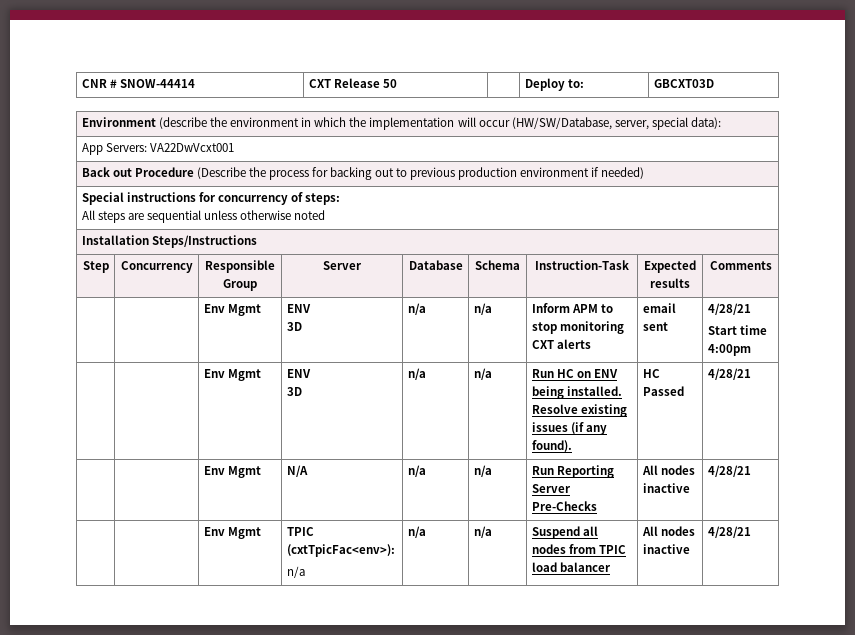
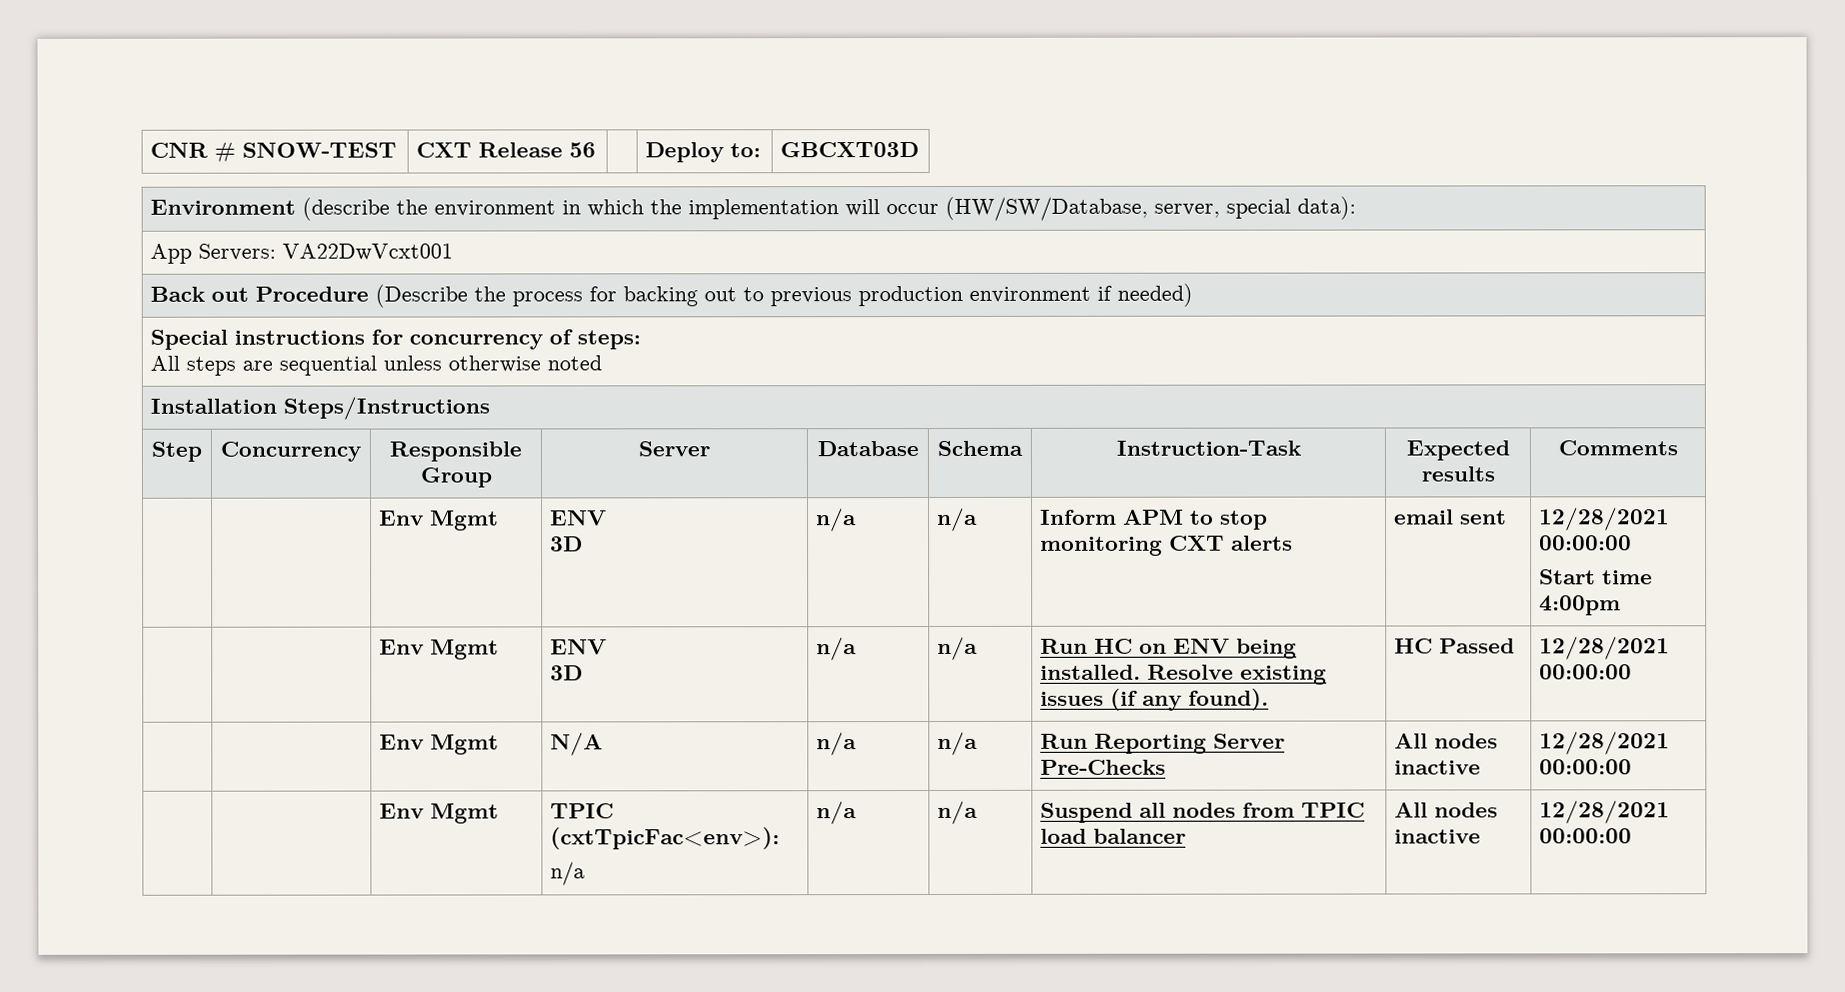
- CNR # SNOW-44414 | CXT Release 50 | | Deploy to: | GBCXT03D
+ CNR # SNOW-TEST | CXT Release 56 | | Deploy to: | GBCXT03D
  Step | Concurrency | Responsible Group | Server | Database | Schema | Instruction-Task | Expected results | Comments
  | | Env Mgmt | ENV
- 3D | n/a | n/a | Inform APM to stop monitoring CXT alerts | email sent | 4/28/21
+ 3D | n/a | n/a | Inform APM to stop monitoring CXT alerts | email sent | 12/28/2021 00:00:00
  Start time 4:00pm
  | | Env Mgmt | ENV
- 3D | n/a | n/a | Run HC on ENV being installed. Resolve existing issues (if any found). | HC Passed | 4/28/21
+ 3D | n/a | n/a | Run HC on ENV being installed. Resolve existing issues (if any found). | HC Passed | 12/28/2021 00:00:00
- | | Env Mgmt | N/A | n/a | n/a | Run Reporting Server Pre-Checks | All nodes inactive | 4/28/21
+ | | Env Mgmt | N/A | n/a | n/a | Run Reporting Server Pre-Checks | All nodes inactive | 12/28/2021 00:00:00
  | | Env Mgmt | TPIC (cxtTpicFac<env>):
- n/a | n/a | n/a | Suspend all nodes from TPIC load balancer | All nodes inactive | 4/28/21
+ n/a | n/a | n/a | Suspend all nodes from TPIC load balancer | All nodes inactive | 12/28/2021 00:00:00

